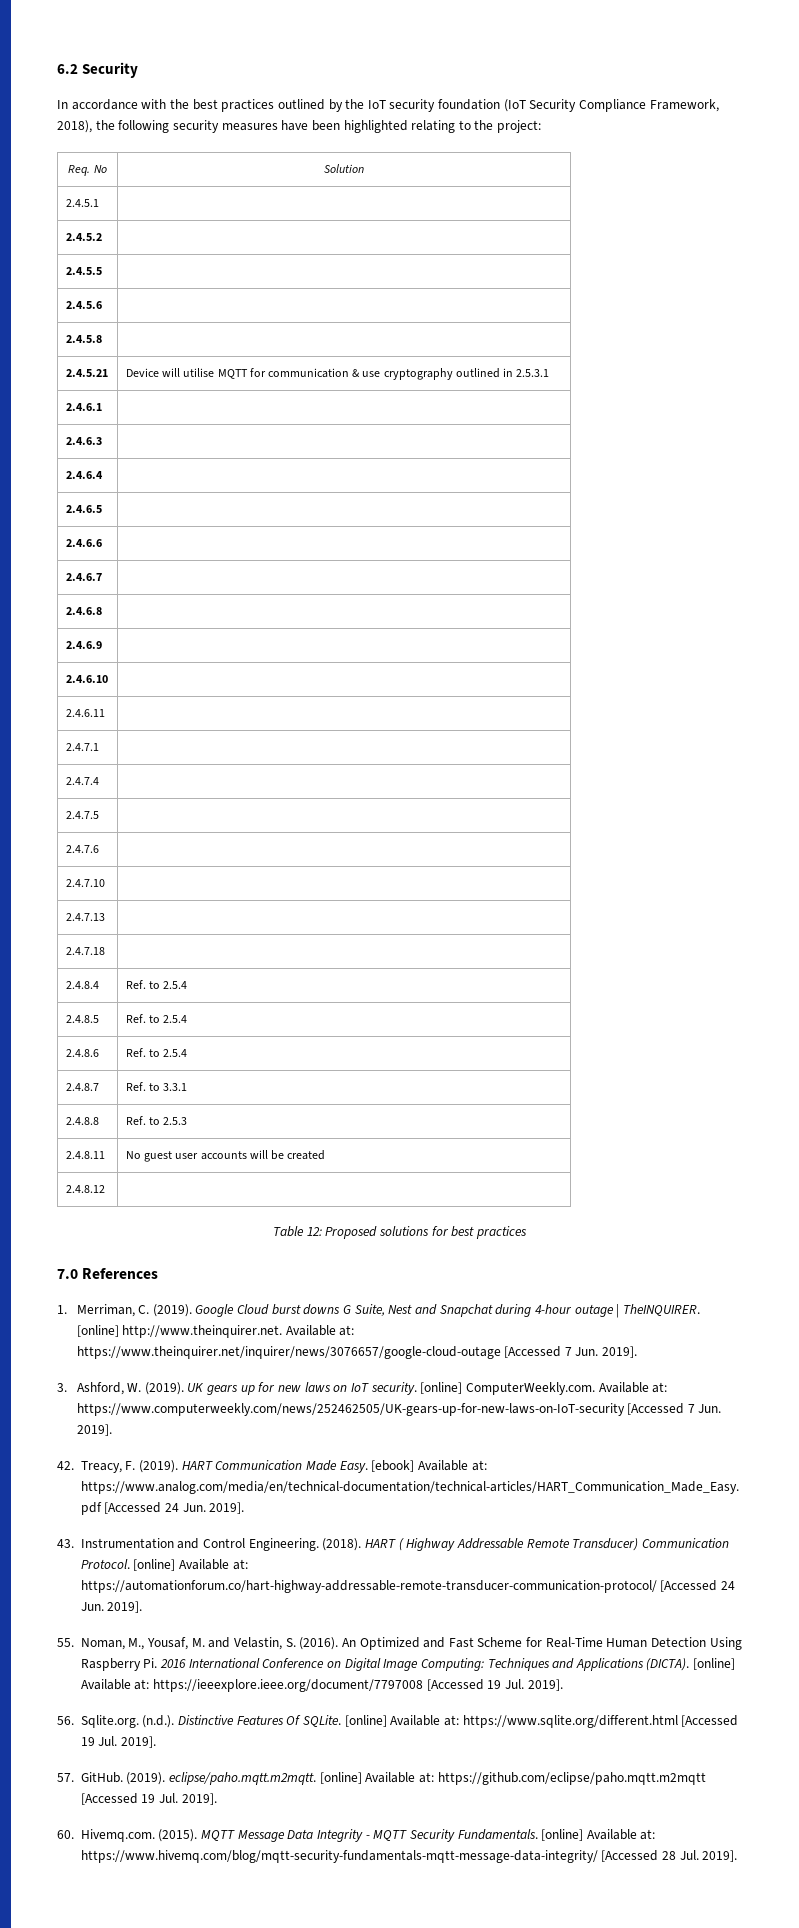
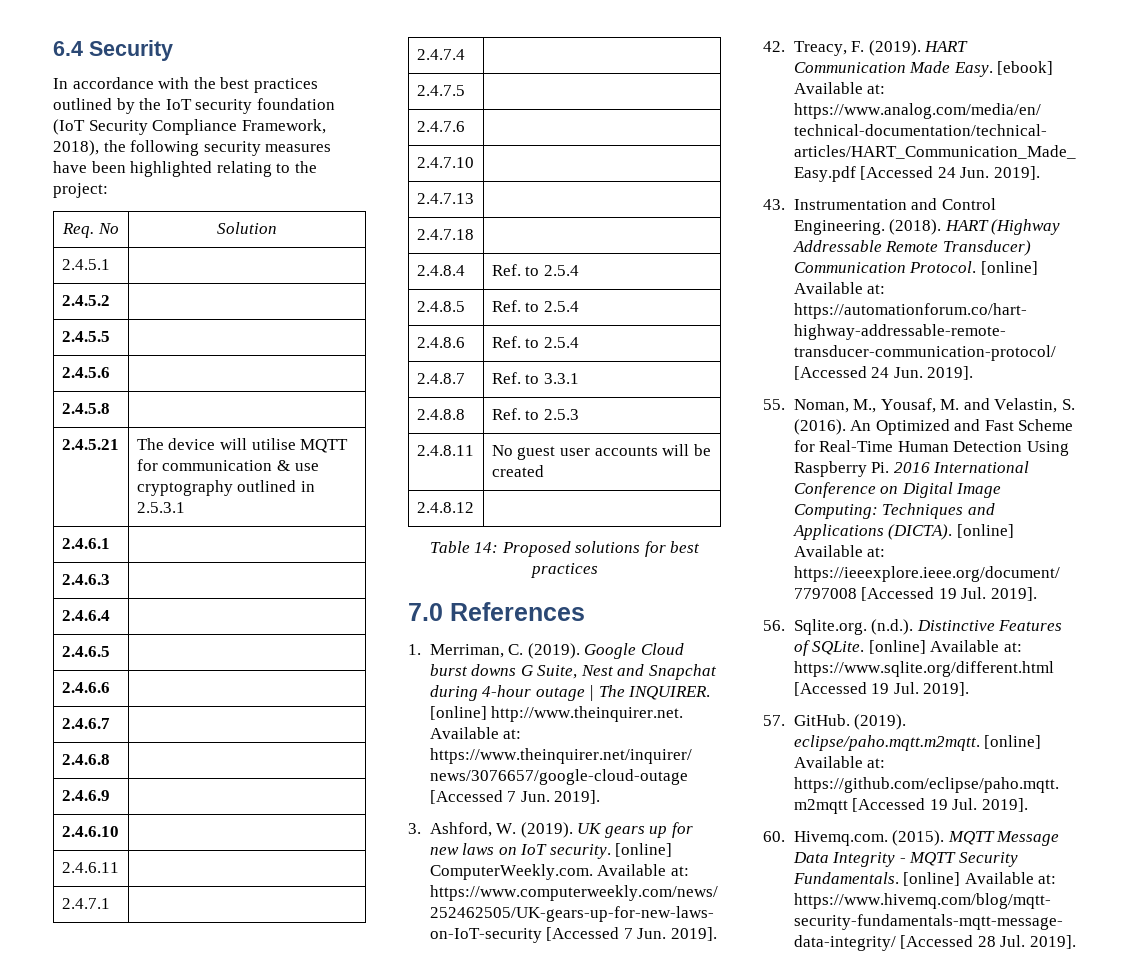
- 6.2 Security
+ 6.4 Security
- 2.4.5.21 | Device will utilise MQTT for communication & use cryptography outlined in 2.5.3.1
+ 2.4.5.21 | The device will utilise MQTT for communication & use cryptography outlined in 2.5.3.1
- Table 12: Proposed solutions for best practices
+ Table 14: Proposed solutions for best practices
- Google Cloud burst downs G Suite, Nest and Snapchat during 4-hour outage | TheINQUIRER.
+ Google Cloud burst downs G Suite, Nest and Snapchat during 4-hour outage | The INQUIRER.
- HART ( Highway Addressable Remote Transducer) Communication Protocol.
+ HART (Highway Addressable Remote Transducer) Communication Protocol.
- 56. Sqlite.org. (n.d.). Distinctive Features Of SQLite.
+ 56. Sqlite.org. (n.d.). Distinctive Features of SQLite.

